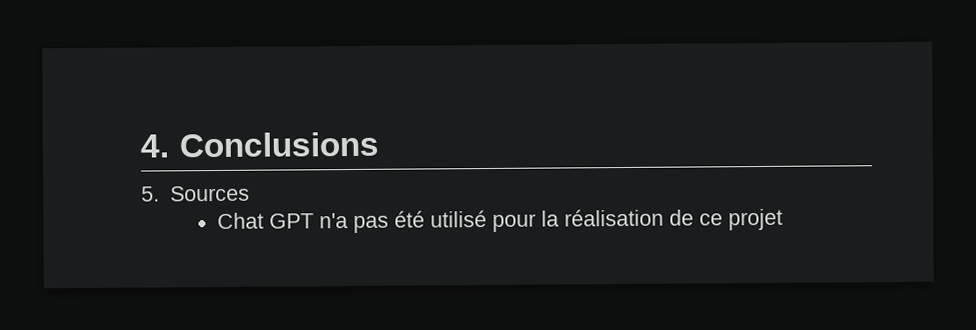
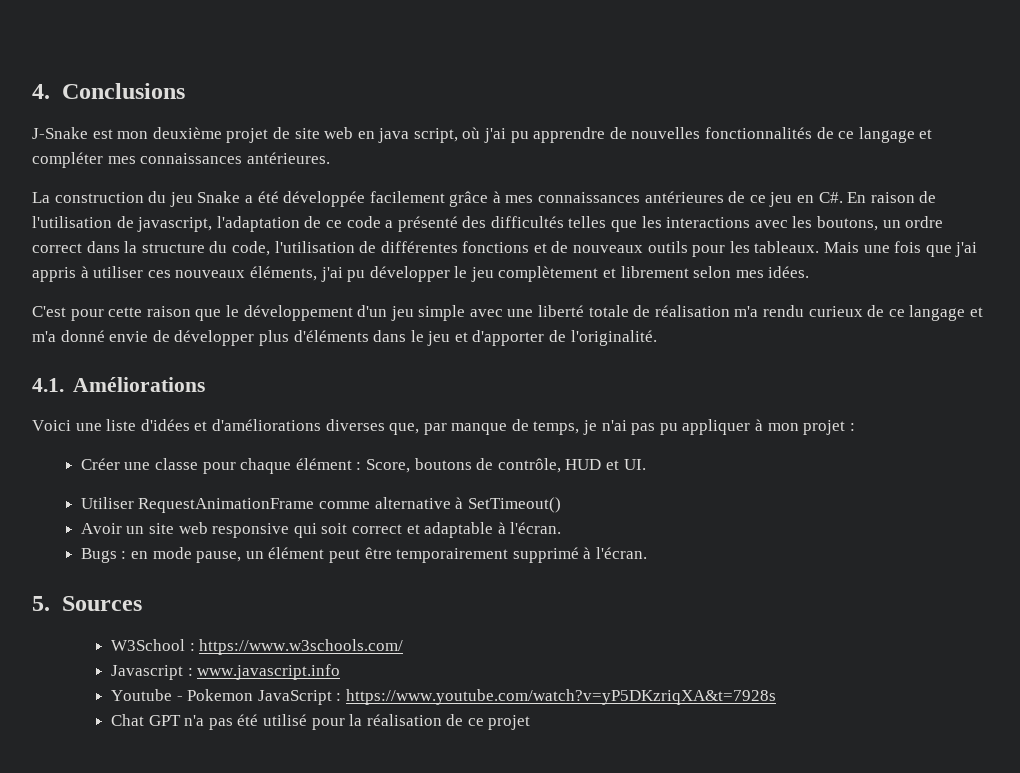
+ J-Snake est mon deuxième projet de site web en java script, où j'ai pu apprendre de nouvelles fonctionnalités de ce langage et compléter mes connaissances antérieures.
+ La construction du jeu Snake a été développée facilement grâce à mes connaissances antérieures de ce jeu en C#. En raison de l'utilisation de javascript, l'adaptation de ce code a présenté des difficultés telles que les interactions avec les boutons, un ordre correct dans la structure du code, l'utilisation de différentes fonctions et de nouveaux outils pour les tableaux. Mais une fois que j'ai appris à utiliser ces nouveaux éléments, j'ai pu développer le jeu complètement et librement selon mes idées.
+ C'est pour cette raison que le développement d'un jeu simple avec une liberté totale de réalisation m'a rendu curieux de ce langage et m'a donné envie de développer plus d'éléments dans le jeu et d'apporter de l'originalité.
+ 4.1. Améliorations
+ Voici une liste d'idées et d'améliorations diverses que, par manque de temps, je n'ai pas pu appliquer à mon projet :
+ Créer une classe pour chaque élément : Score, boutons de contrôle, HUD et UI.
+ Utiliser RequestAnimationFrame comme alternative à SetTimeout()
+ Avoir un site web responsive qui soit correct et adaptable à l'écran.
+ Bugs : en mode pause, un élément peut être temporairement supprimé à l'écran.
  5. Sources
+ W3School : https://www.w3schools.com/
+ Javascript : www.javascript.info
+ Youtube - Pokemon JavaScript : https://www.youtube.com/watch?v=yP5DKzriqXA&t=7928s

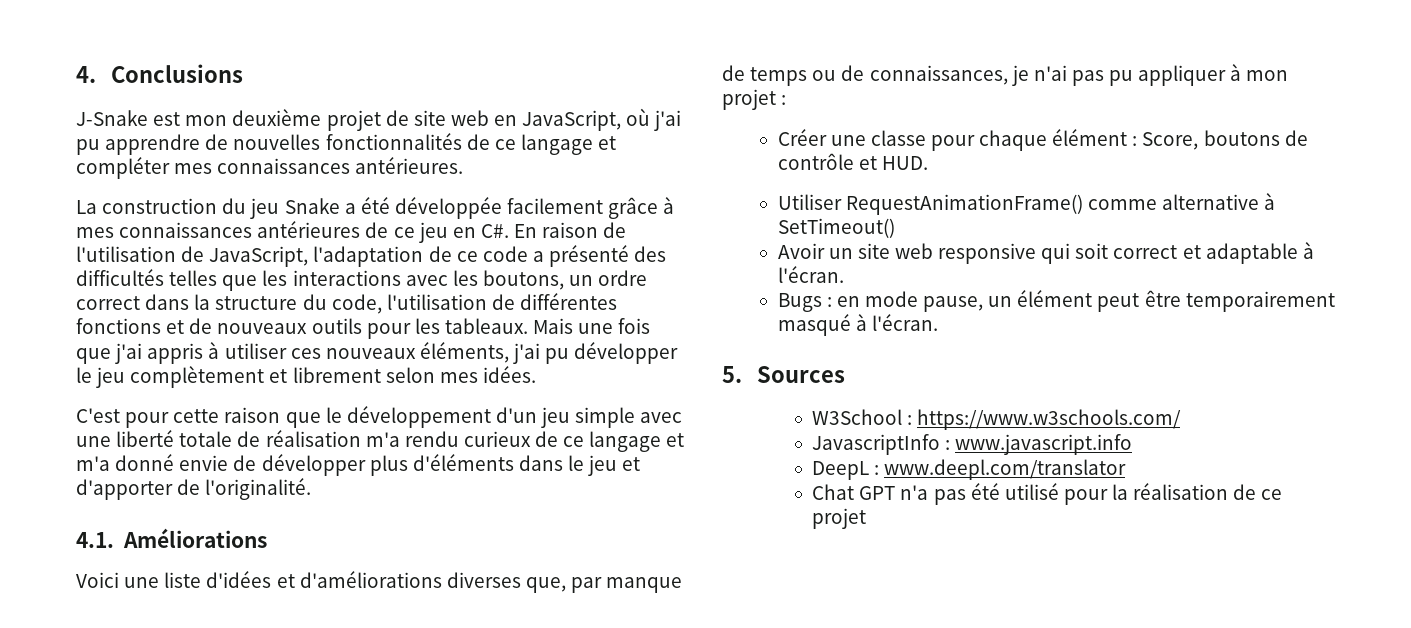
- J-Snake est mon deuxième projet de site web en java script, où j'ai pu apprendre de nouvelles fonctionnalités de ce langage et compléter mes connaissances antérieures.
+ J-Snake est mon deuxième projet de site web en JavaScript, où j'ai pu apprendre de nouvelles fonctionnalités de ce langage et compléter mes connaissances antérieures.
- La construction du jeu Snake a été développée facilement grâce à mes connaissances antérieures de ce jeu en C#. En raison de l'utilisation de javascript, l'adaptation de ce code a présenté des difficultés telles que les interactions avec les boutons, un ordre correct dans la structure du code, l'utilisation de différentes fonctions et de nouveaux outils pour les tableaux.
+ La construction du jeu Snake a été développée facilement grâce à mes connaissances antérieures de ce jeu en C#. En raison de l'utilisation de JavaScript, l'adaptation de ce code a présenté des difficultés telles que les interactions avec les boutons, un ordre correct dans la structure du code, l'utilisation de différentes fonctions et de nouveaux outils pour les tableaux.
- Voici une liste d'idées et d'améliorations diverses que, par manque de temps, je n'ai pas pu appliquer à mon projet :
+ Voici une liste d'idées et d'améliorations diverses que, par manque de temps ou de connaissances, je n'ai pas pu appliquer à mon projet :
- Créer une classe pour chaque élément : Score, boutons de contrôle, HUD et UI.
+ Créer une classe pour chaque élément : Score, boutons de contrôle et HUD.
- Utiliser RequestAnimationFrame comme alternative à SetTimeout()
+ Utiliser RequestAnimationFrame() comme alternative à SetTimeout()
- Bugs : en mode pause, un élément peut être temporairement supprimé à l'écran.
+ Bugs : en mode pause, un élément peut être temporairement masqué à l'écran.
- Javascript : www.javascript.info
+ JavascriptInfo : www.javascript.info
- Youtube - Pokemon JavaScript : https://www.youtube.com/watch?v=yP5DKzriqXA&t=7928s
+ DeepL : www.deepl.com/translator

